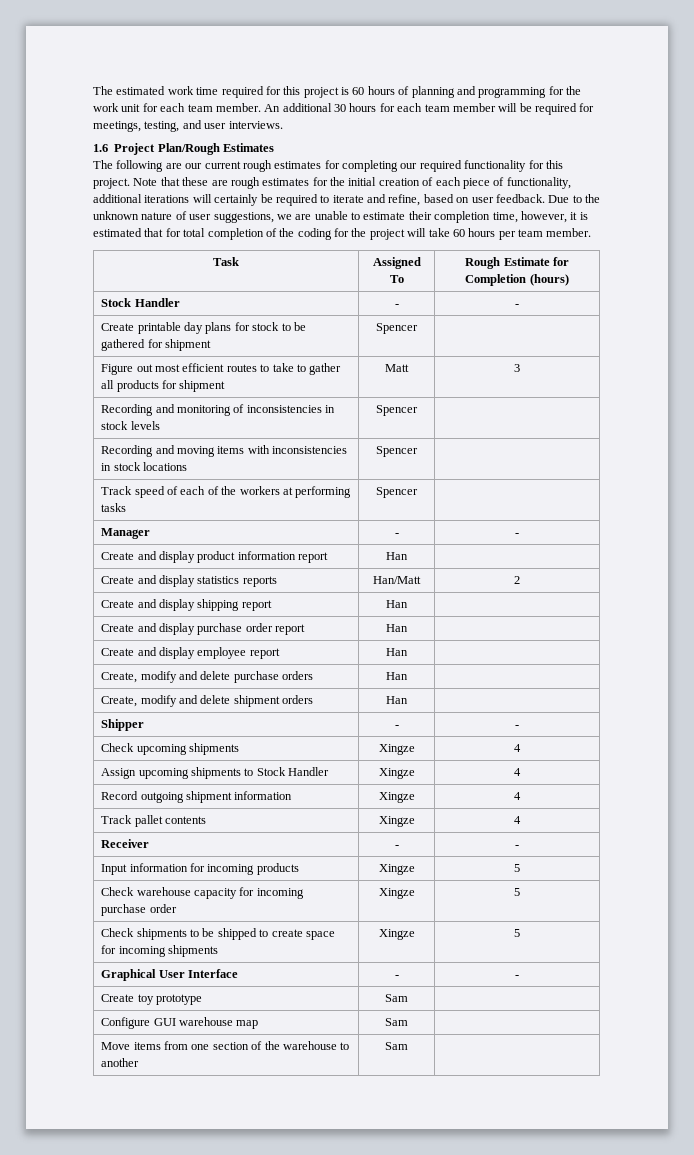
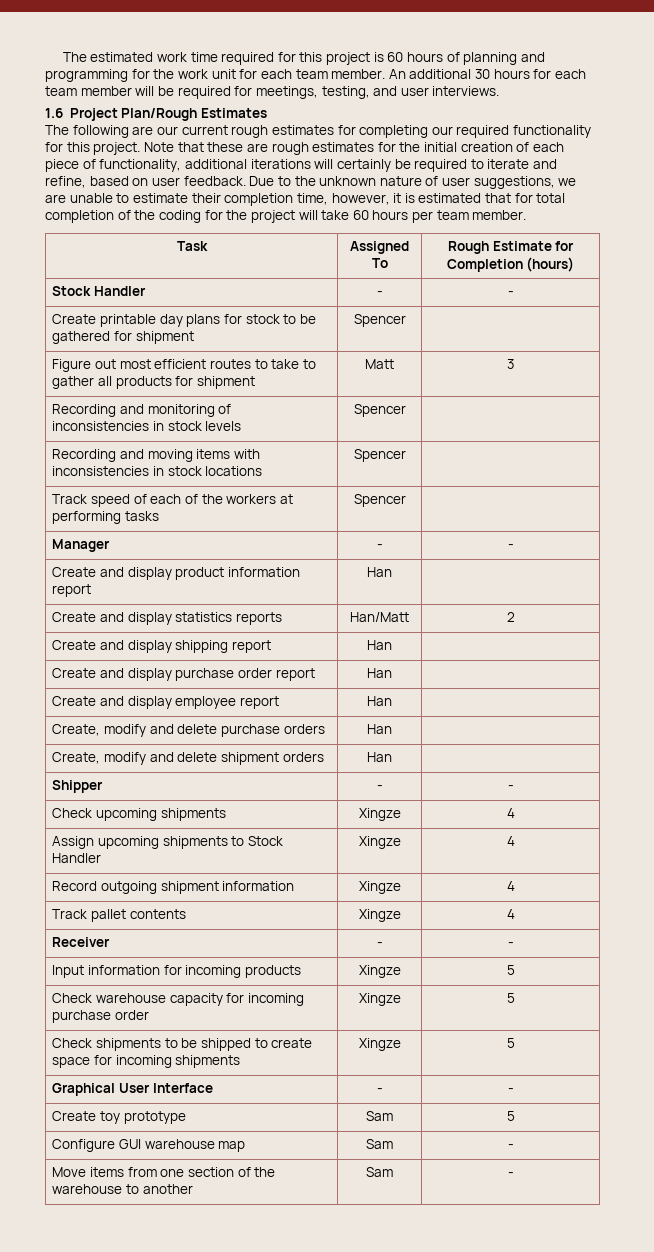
- Create toy prototype | Sam |
+ Create toy prototype | Sam | 5
- Configure GUI warehouse map | Sam |
+ Configure GUI warehouse map | Sam | -
- Move items from one section of the warehouse to another | Sam |
+ Move items from one section of the warehouse to another | Sam | -

